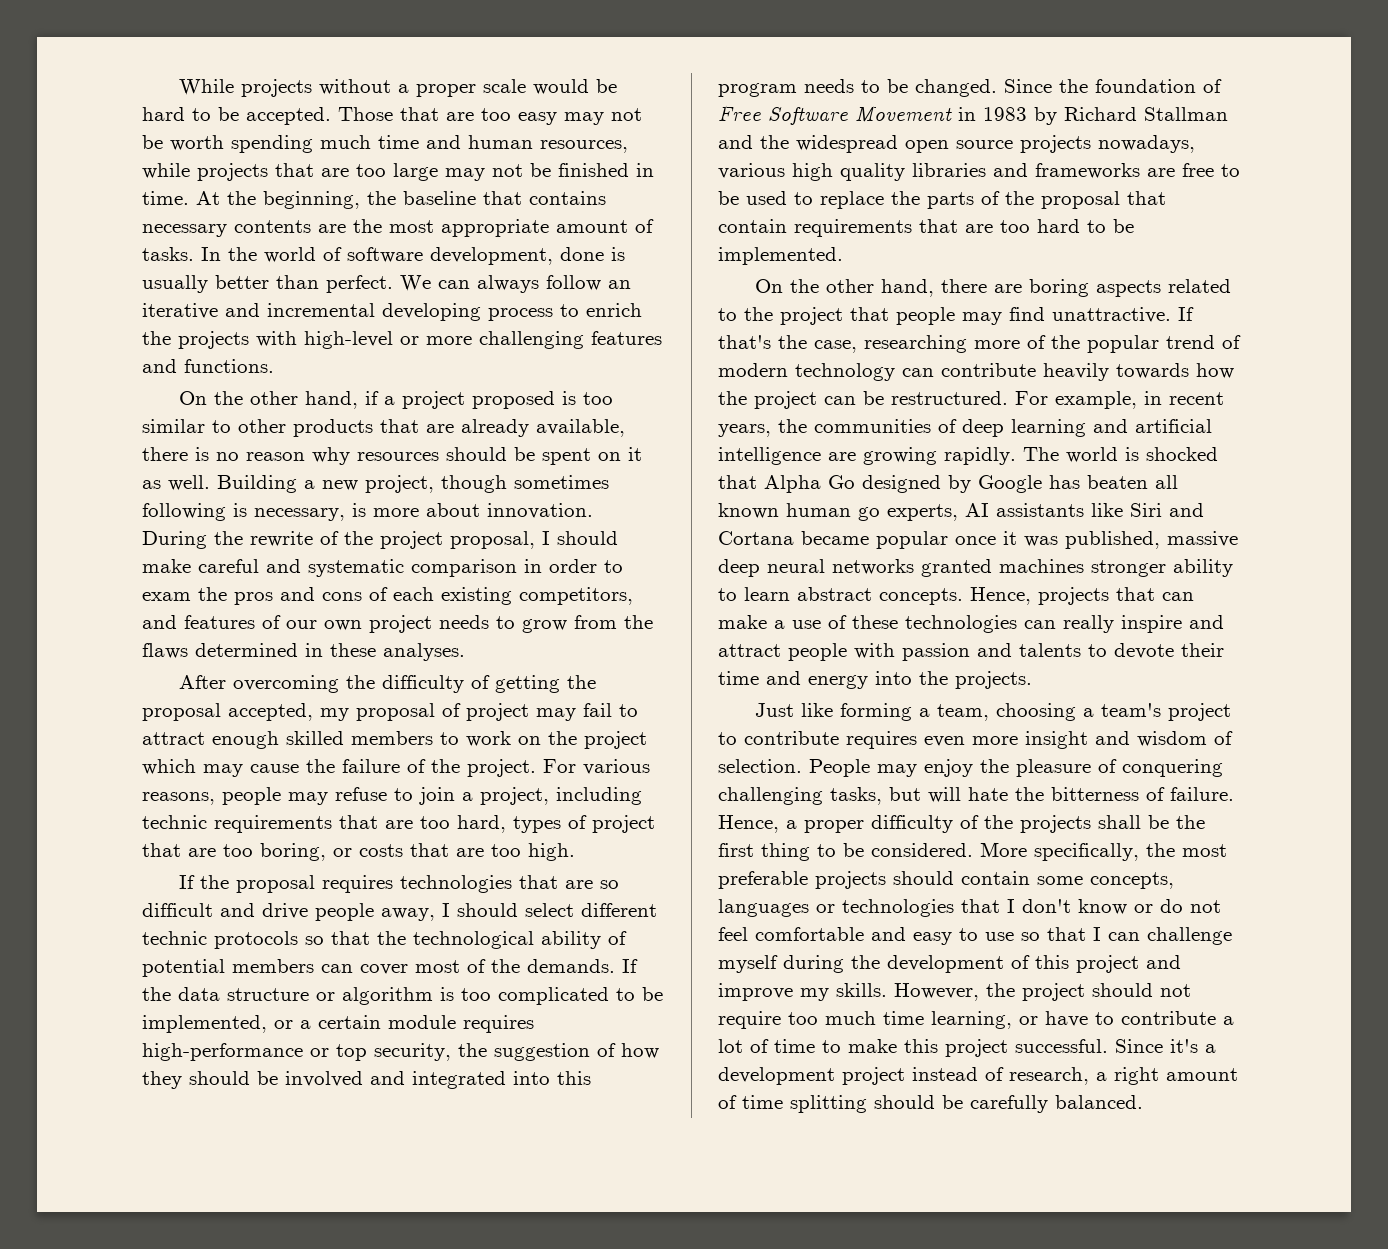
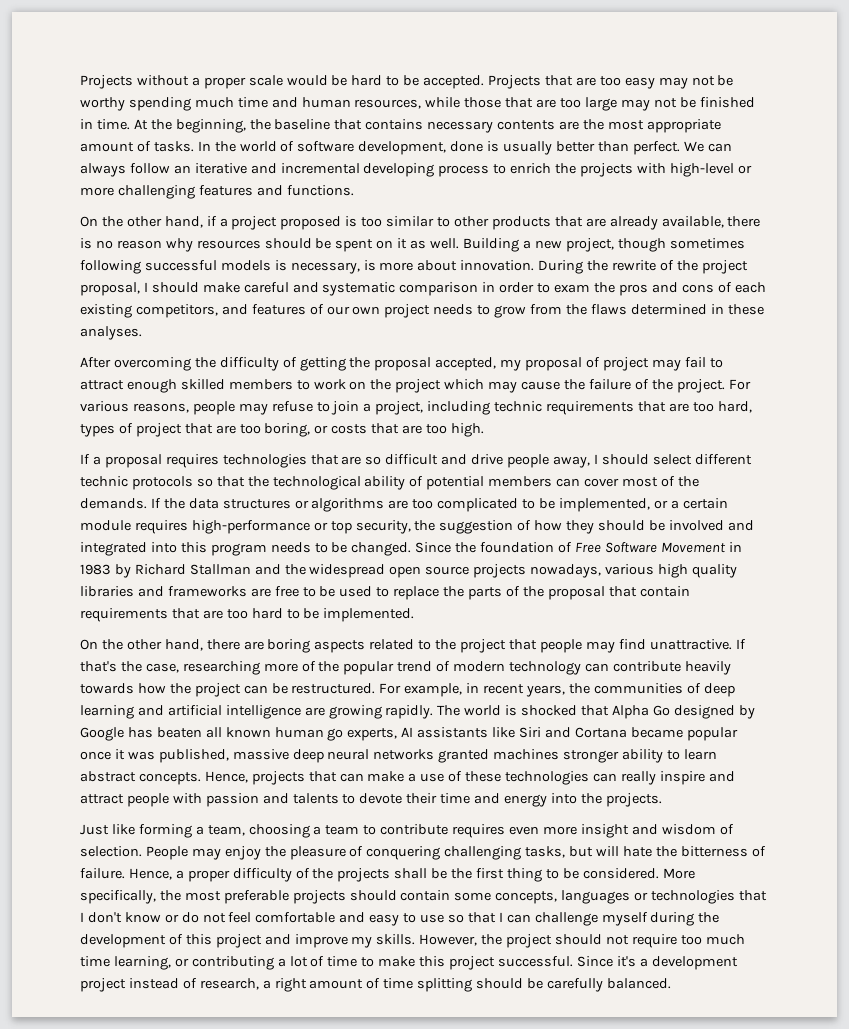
- While projects without a proper scale would be hard to be accepted.
+ Projects without a proper scale would be hard to be accepted.
- Those that are too easy may not be worth spending much time and human resources, while projects that are too large may not be finished in time.
+ Projects that are too easy may not be worthy spending much time and human resources, while those that are too large may not be finished in time.
- Building a new project, though sometimes following is necessary, is more about innovation.
+ Building a new project, though sometimes following successful models is necessary, is more about innovation.
- If the proposal requires technologies that are so difficult and drive people away, I should select different technic protocols so that the technological ability of potential members can cover most of the demands.
+ If a proposal requires technologies that are so difficult and drive people away, I should select different technic protocols so that the technological ability of potential members can cover most of the demands.
- If the data structure or algorithm is too complicated to be implemented, or a certain module requires high-performance or top security, the suggestion of how they should be involved and integrated into this program needs to be changed.
+ If the data structures or algorithms are too complicated to be implemented, or a certain module requires high-performance or top security, the suggestion of how they should be involved and integrated into this program needs to be changed.
- Just like forming a team, choosing a team's project to contribute requires even more insight and wisdom of selection.
+ Just like forming a team, choosing a team to contribute requires even more insight and wisdom of selection.
- However, the project should not require too much time learning, or have to contribute a lot of time to make this project successful.
+ However, the project should not require too much time learning, or contributing a lot of time to make this project successful.

